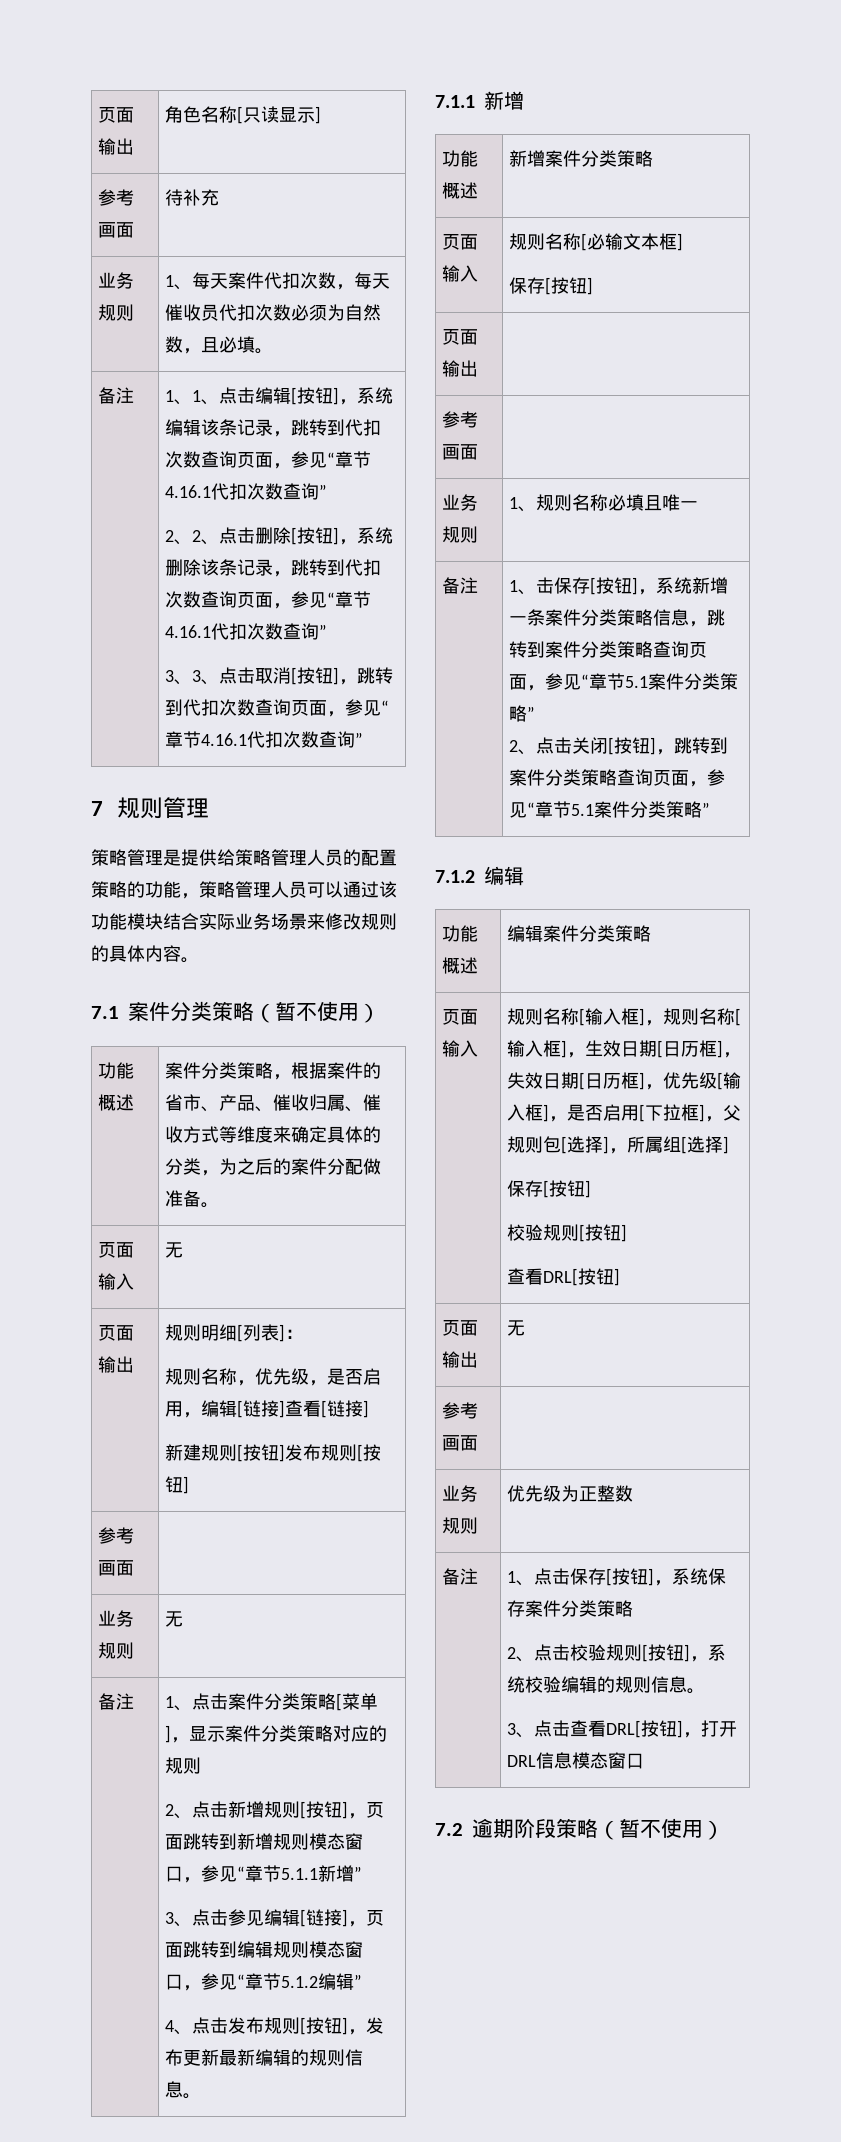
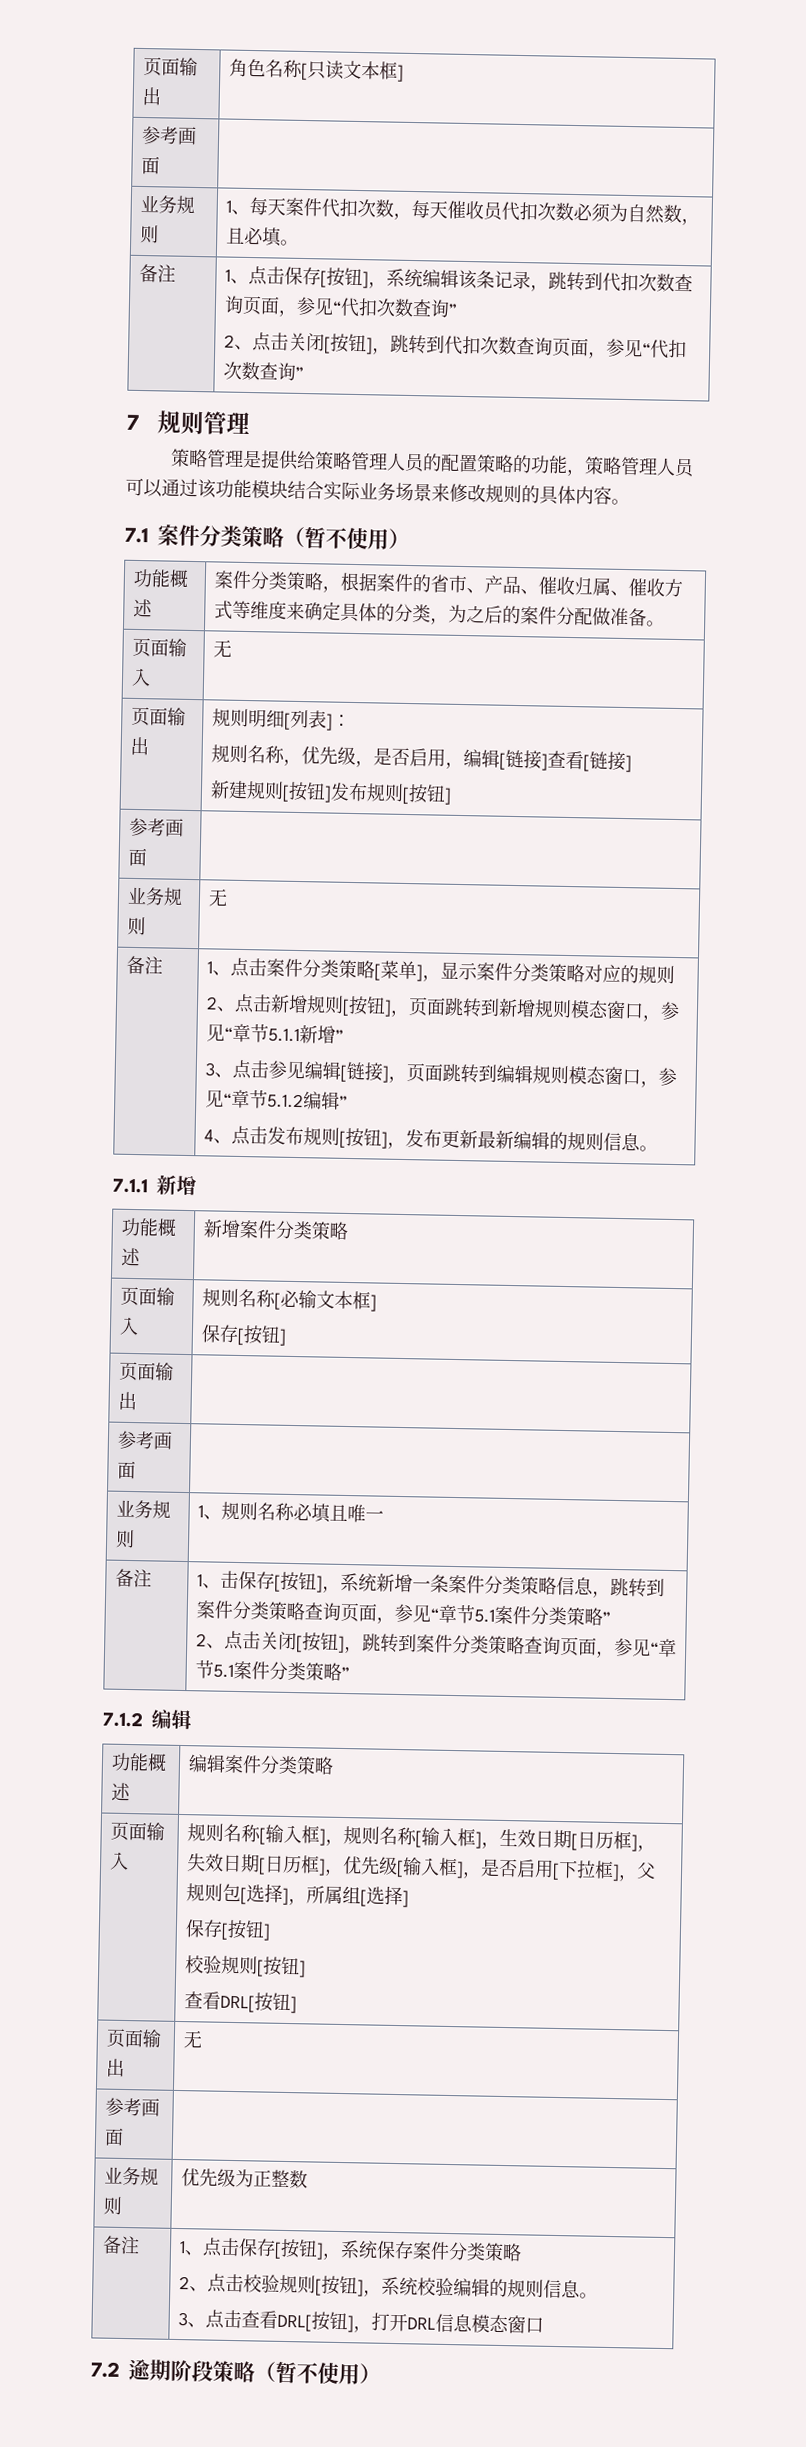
- 页面输出 | 角色名称[只读显示]
- 参考画面 | 待补充
+ 页面输出 | 角色名称[只读文本框]
+ 参考画面 |
- 1、1、点击编辑[按钮]，系统编辑该条记录，跳转到代扣次数查询页面，参见“章节4.16.1代扣次数查询”
+ 1、点击保存[按钮]，系统编辑该条记录，跳转到代扣次数查询页面，参见“代扣次数查询”
- 2、2、点击删除[按钮]，系统删除该条记录，跳转到代扣次数查询页面，参见“章节4.16.1代扣次数查询”
- 3、3、点击取消[按钮]，跳转到代扣次数查询页面，参见“章节4.16.1代扣次数查询”
+ 2、点击关闭[按钮]，跳转到代扣次数查询页面，参见“代扣次数查询”

